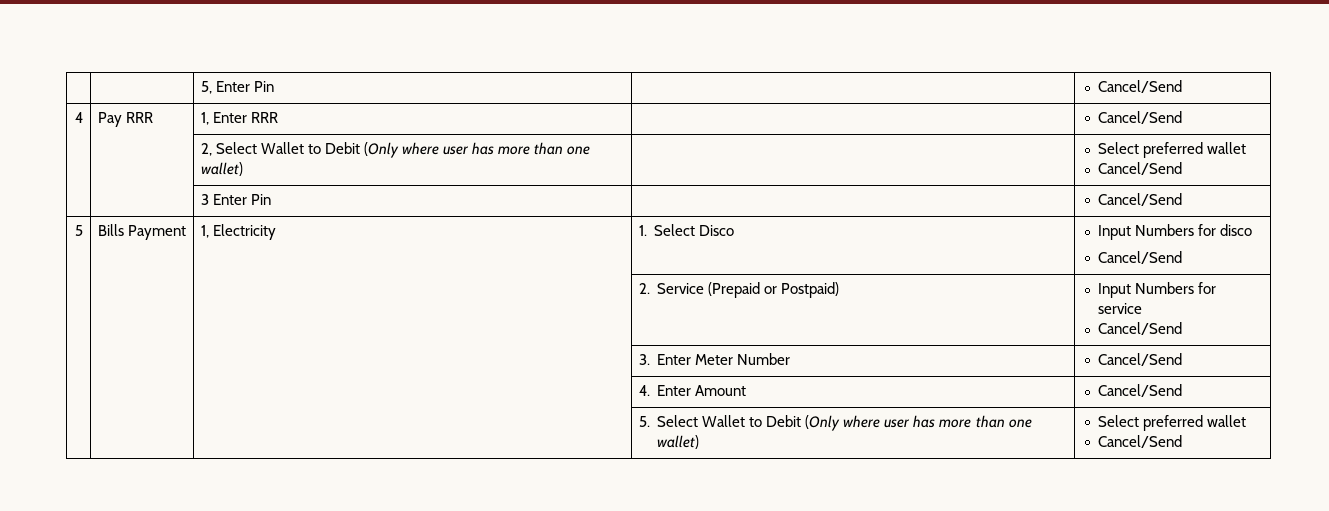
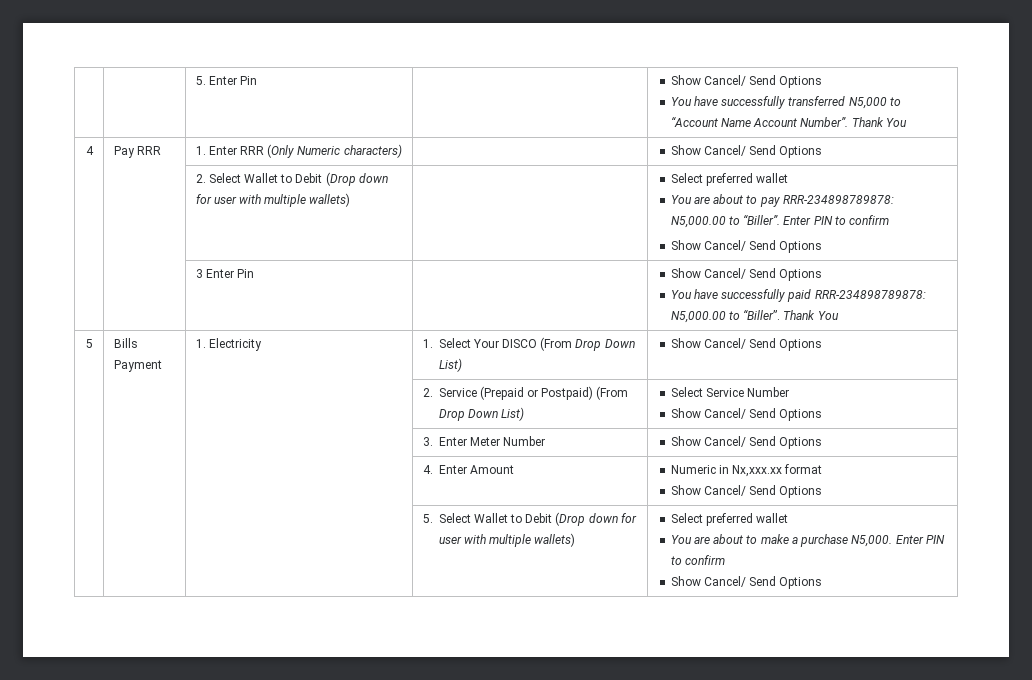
- | | 5, Enter Pin | | Cancel/Send
+ | | 5. Enter Pin | | Show Cancel/ Send Options
+ You have successfully transferred N5,000 to “Account Name Account Number”. Thank You
- 4 | Pay RRR | 1, Enter RRR | | Cancel/Send
- | | 2, Select Wallet to Debit (Only where user has more than one wallet) | | Select preferred wallet
- Cancel/Send
- | | 3 Enter Pin | | Cancel/Send
+ 4 | Pay RRR | 1. Enter RRR (Only Numeric characters) | | Show Cancel/ Send Options
+ | | 2. Select Wallet to Debit (Drop down for user with multiple wallets) | | Select preferred wallet
+ You are about to pay RRR-234898789878: N5,000.00 to “Biller”. Enter PIN to confirm
+ Show Cancel/ Send Options
+ | | 3 Enter Pin | | Show Cancel/ Send Options
+ You have successfully paid RRR-234898789878: N5,000.00 to “Biller”. Thank You
- 5 | Bills Payment | 1, Electricity | 1. Select Disco | Input Numbers for disco
- Cancel/Send
+ 5 | Bills Payment | 1. Electricity | 1. Select Your DISCO (From Drop Down List) | Show Cancel/ Send Options
- | | | 2. Service (Prepaid or Postpaid) | Input Numbers for service
- Cancel/Send
+ | | | 2. Service (Prepaid or Postpaid) (From Drop Down List) | Select Service Number
+ Show Cancel/ Send Options
- | | | 3. Enter Meter Number | Cancel/Send
+ | | | 3. Enter Meter Number | Show Cancel/ Send Options
- | | | 4. Enter Amount | Cancel/Send
+ | | | 4. Enter Amount | Numeric in Nx,xxx.xx format
+ Show Cancel/ Send Options
- | | | 5. Select Wallet to Debit (Only where user has more than one wallet) | Select preferred wallet
- Cancel/Send
+ | | | 5. Select Wallet to Debit (Drop down for user with multiple wallets) | Select preferred wallet
+ You are about to make a purchase N5,000. Enter PIN to confirm
+ Show Cancel/ Send Options

